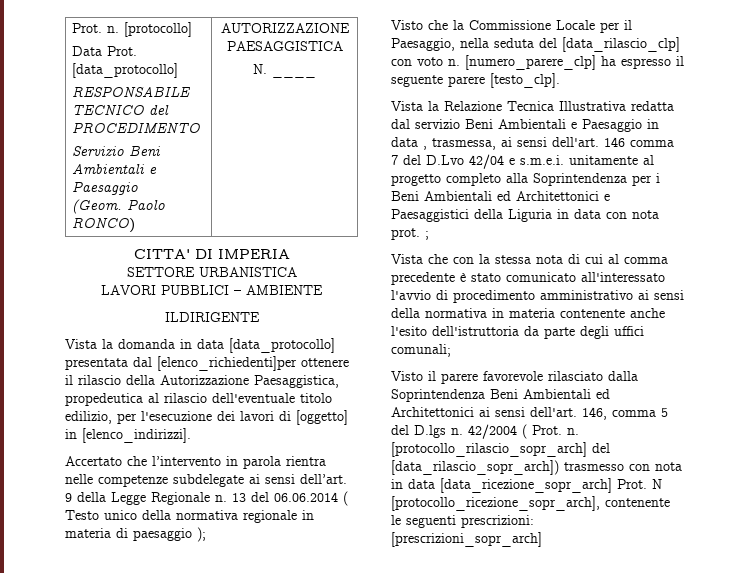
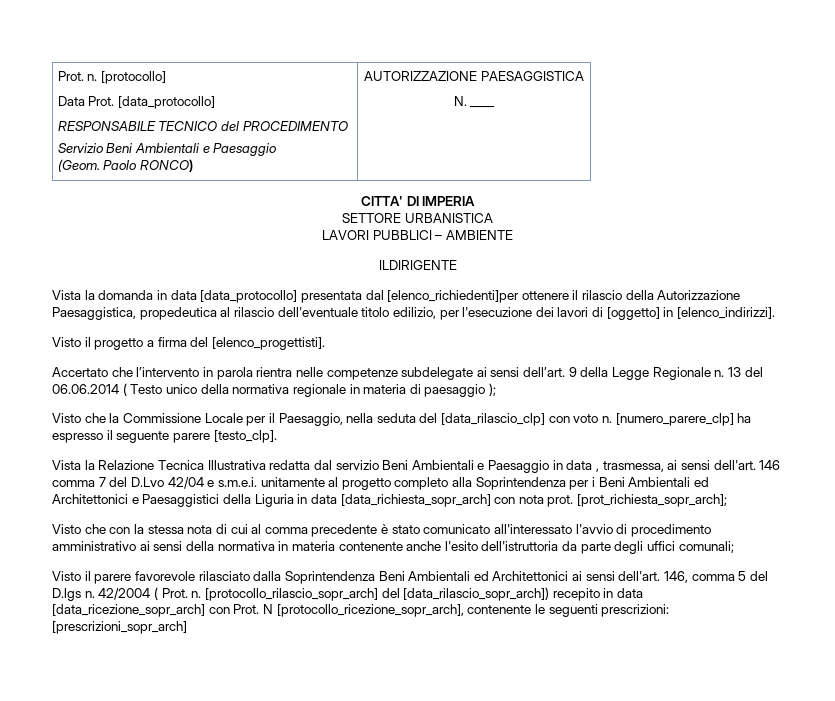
+ Visto il progetto a firma del [elenco_progettisti].
- 146 comma 7 del D.Lvo 42/04 e s.m.e.i. unitamente al progetto completo alla Soprintendenza per i Beni Ambientali ed Architettonici e Paesaggistici della Liguria in data con nota prot. ;
- Vista che con la stessa nota di cui al comma precedente è stato comunicato all'interessato l'avvio di procedimento amministrativo ai sensi della normativa in materia contenente anche l'esito dell'istruttoria da parte degli uffici comunali;
+ 146 comma 7 del D.Lvo 42/04 e s.m.e.i. unitamente al progetto completo alla Soprintendenza per i Beni Ambientali ed Architettonici e Paesaggistici della Liguria in data [data_richiesta_sopr_arch] con nota prot. [prot_richiesta_sopr_arch];
+ Visto che con la stessa nota di cui al comma precedente è stato comunicato all'interessato l'avvio di procedimento amministrativo ai sensi della normativa in materia contenente anche l'esito dell'istruttoria da parte degli uffici comunali;
- [protocollo_rilascio_sopr_arch] del [data_rilascio_sopr_arch]) trasmesso con nota in data [data_ricezione_sopr_arch] Prot.
+ [protocollo_rilascio_sopr_arch] del [data_rilascio_sopr_arch]) recepito in data [data_ricezione_sopr_arch] con Prot.

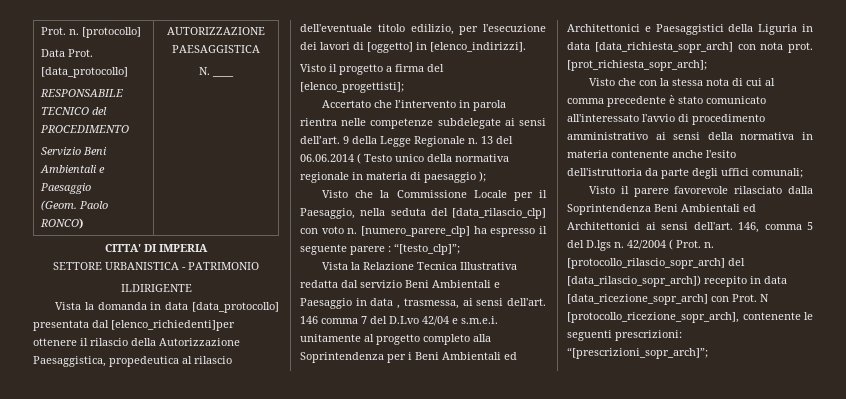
- SETTORE URBANISTICA
- LAVORI PUBBLICI – AMBIENTE
+ SETTORE URBANISTICA - PATRIMONIO
- Visto il progetto a firma del [elenco_progettisti].
+ Visto il progetto a firma del [elenco_progettisti];
- [numero_parere_clp] ha espresso il seguente parere [testo_clp].
+ [numero_parere_clp] ha espresso il seguente parere : “[testo_clp]”;
- N [protocollo_ricezione_sopr_arch], contenente le seguenti prescrizioni: [prescrizioni_sopr_arch]
+ N [protocollo_ricezione_sopr_arch], contenente le seguenti prescrizioni: “[prescrizioni_sopr_arch]”;

